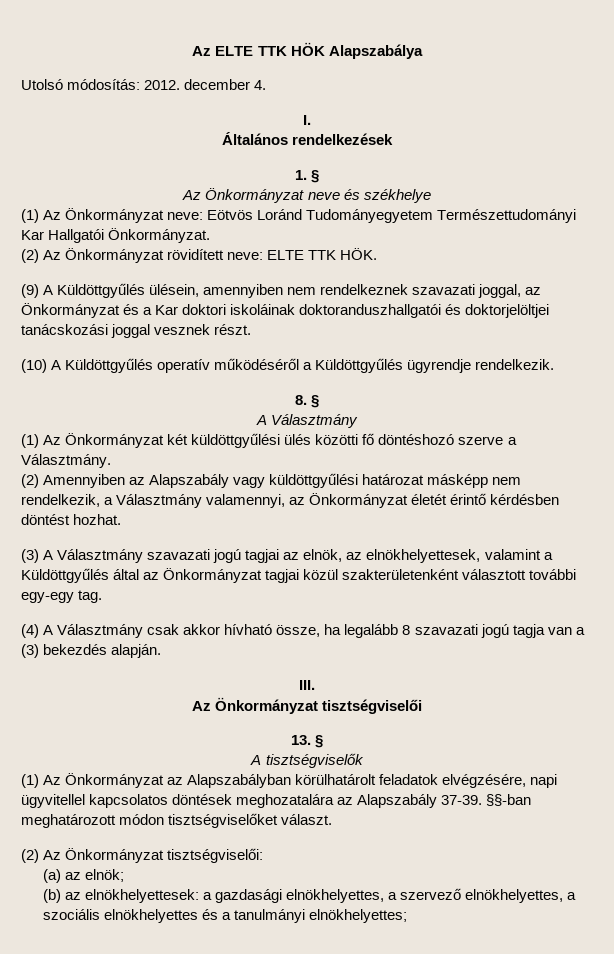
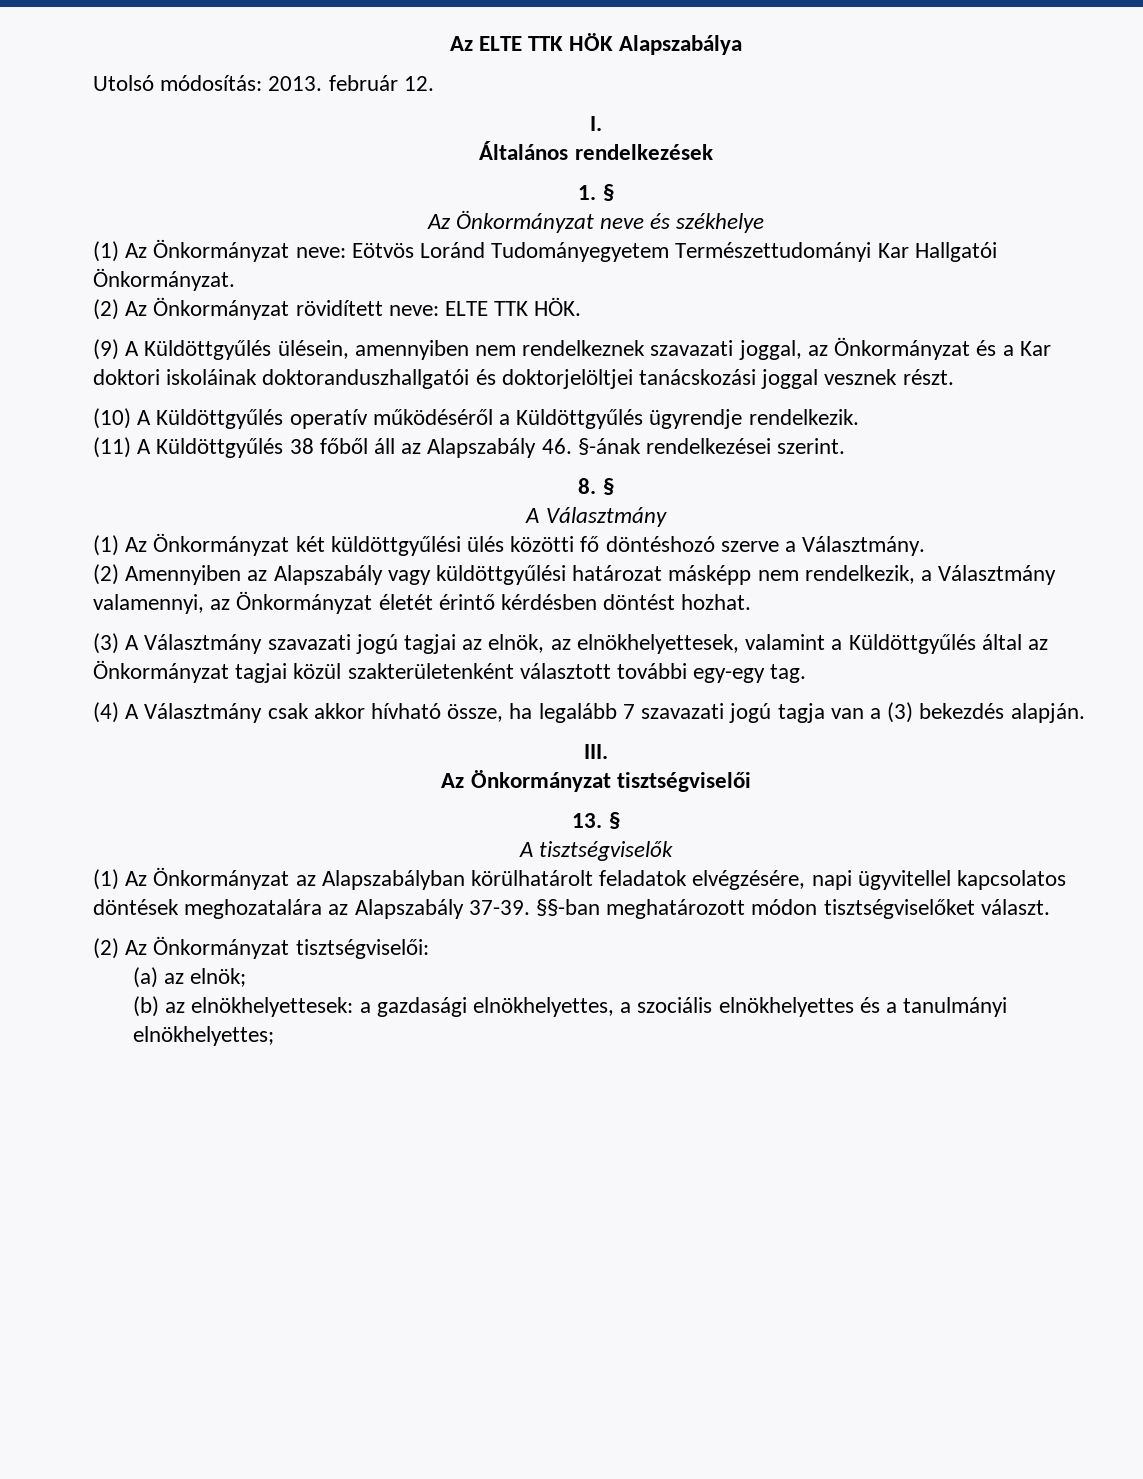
- Utolsó módosítás: 2012. december 4.
+ Utolsó módosítás: 2013. február 12.
+ (11) A Küldöttgyűlés 38 főből áll az Alapszabály 46. §-ának rendelkezései szerint.
- (4) A Választmány csak akkor hívható össze, ha legalább 8 szavazati jogú tagja van a (3) bekezdés alapján.
+ (4) A Választmány csak akkor hívható össze, ha legalább 7 szavazati jogú tagja van a (3) bekezdés alapján.
- (b) az elnökhelyettesek: a gazdasági elnökhelyettes, a szervező elnökhelyettes, a szociális elnökhelyettes és a tanulmányi elnökhelyettes;
+ (b) az elnökhelyettesek: a gazdasági elnökhelyettes, a szociális elnökhelyettes és a tanulmányi elnökhelyettes;

